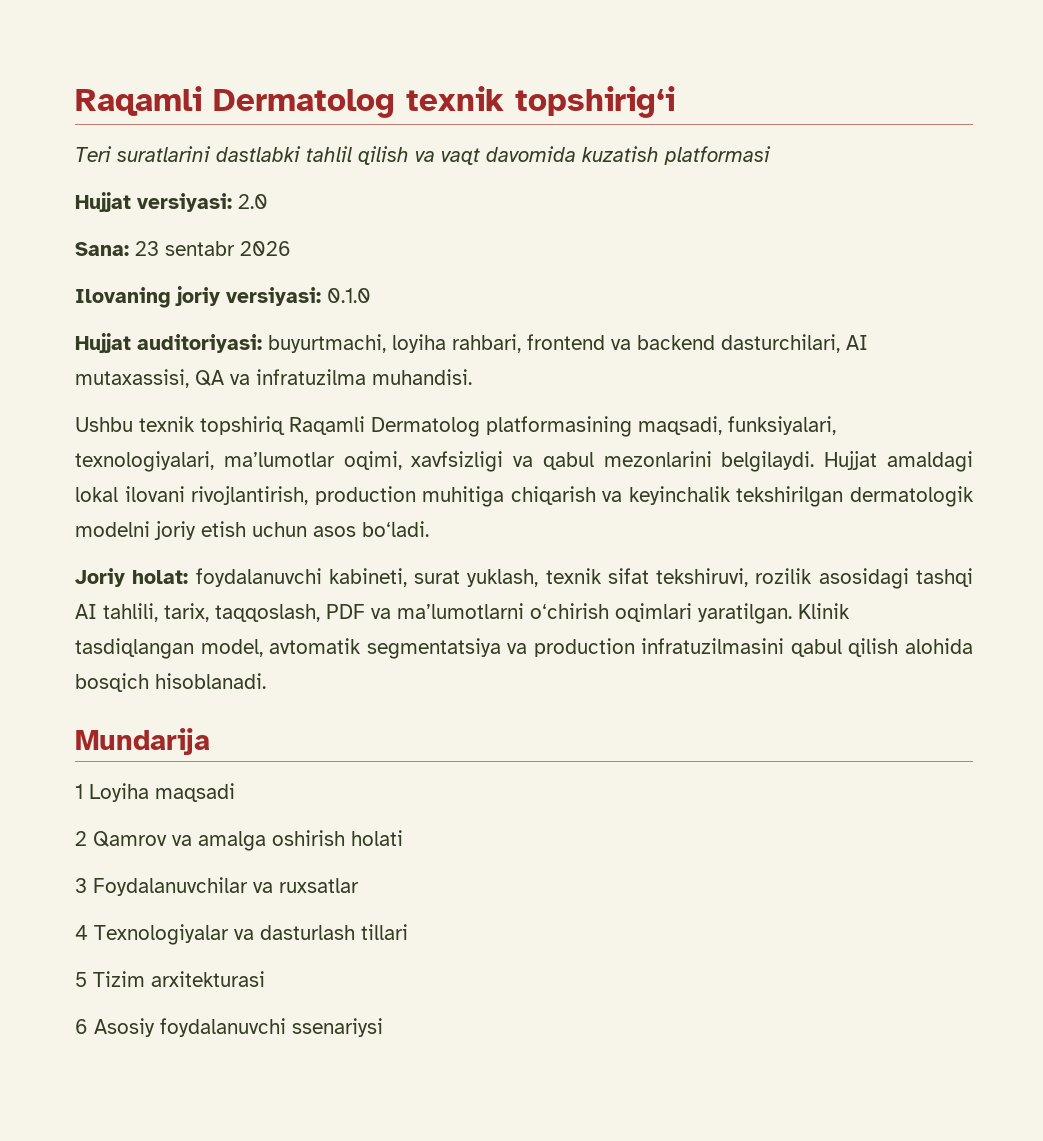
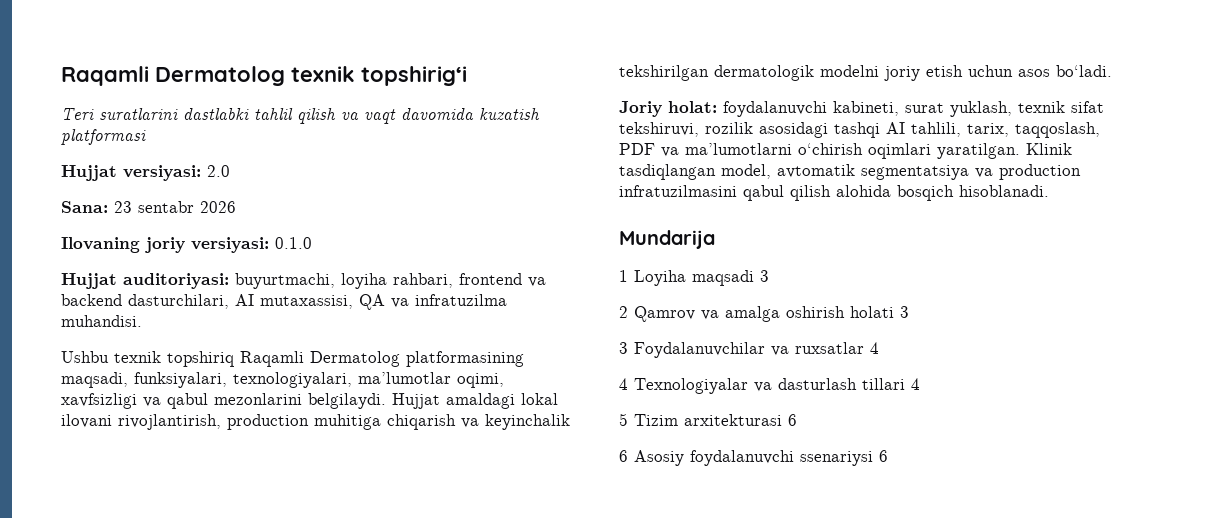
- 1 Loyiha maqsadi
+ 1 Loyiha maqsadi 3
- 2 Qamrov va amalga oshirish holati
+ 2 Qamrov va amalga oshirish holati 3
- 3 Foydalanuvchilar va ruxsatlar
+ 3 Foydalanuvchilar va ruxsatlar 4
- 4 Texnologiyalar va dasturlash tillari
+ 4 Texnologiyalar va dasturlash tillari 4
- 5 Tizim arxitekturasi
+ 5 Tizim arxitekturasi 6
- 6 Asosiy foydalanuvchi ssenariysi
+ 6 Asosiy foydalanuvchi ssenariysi 6

